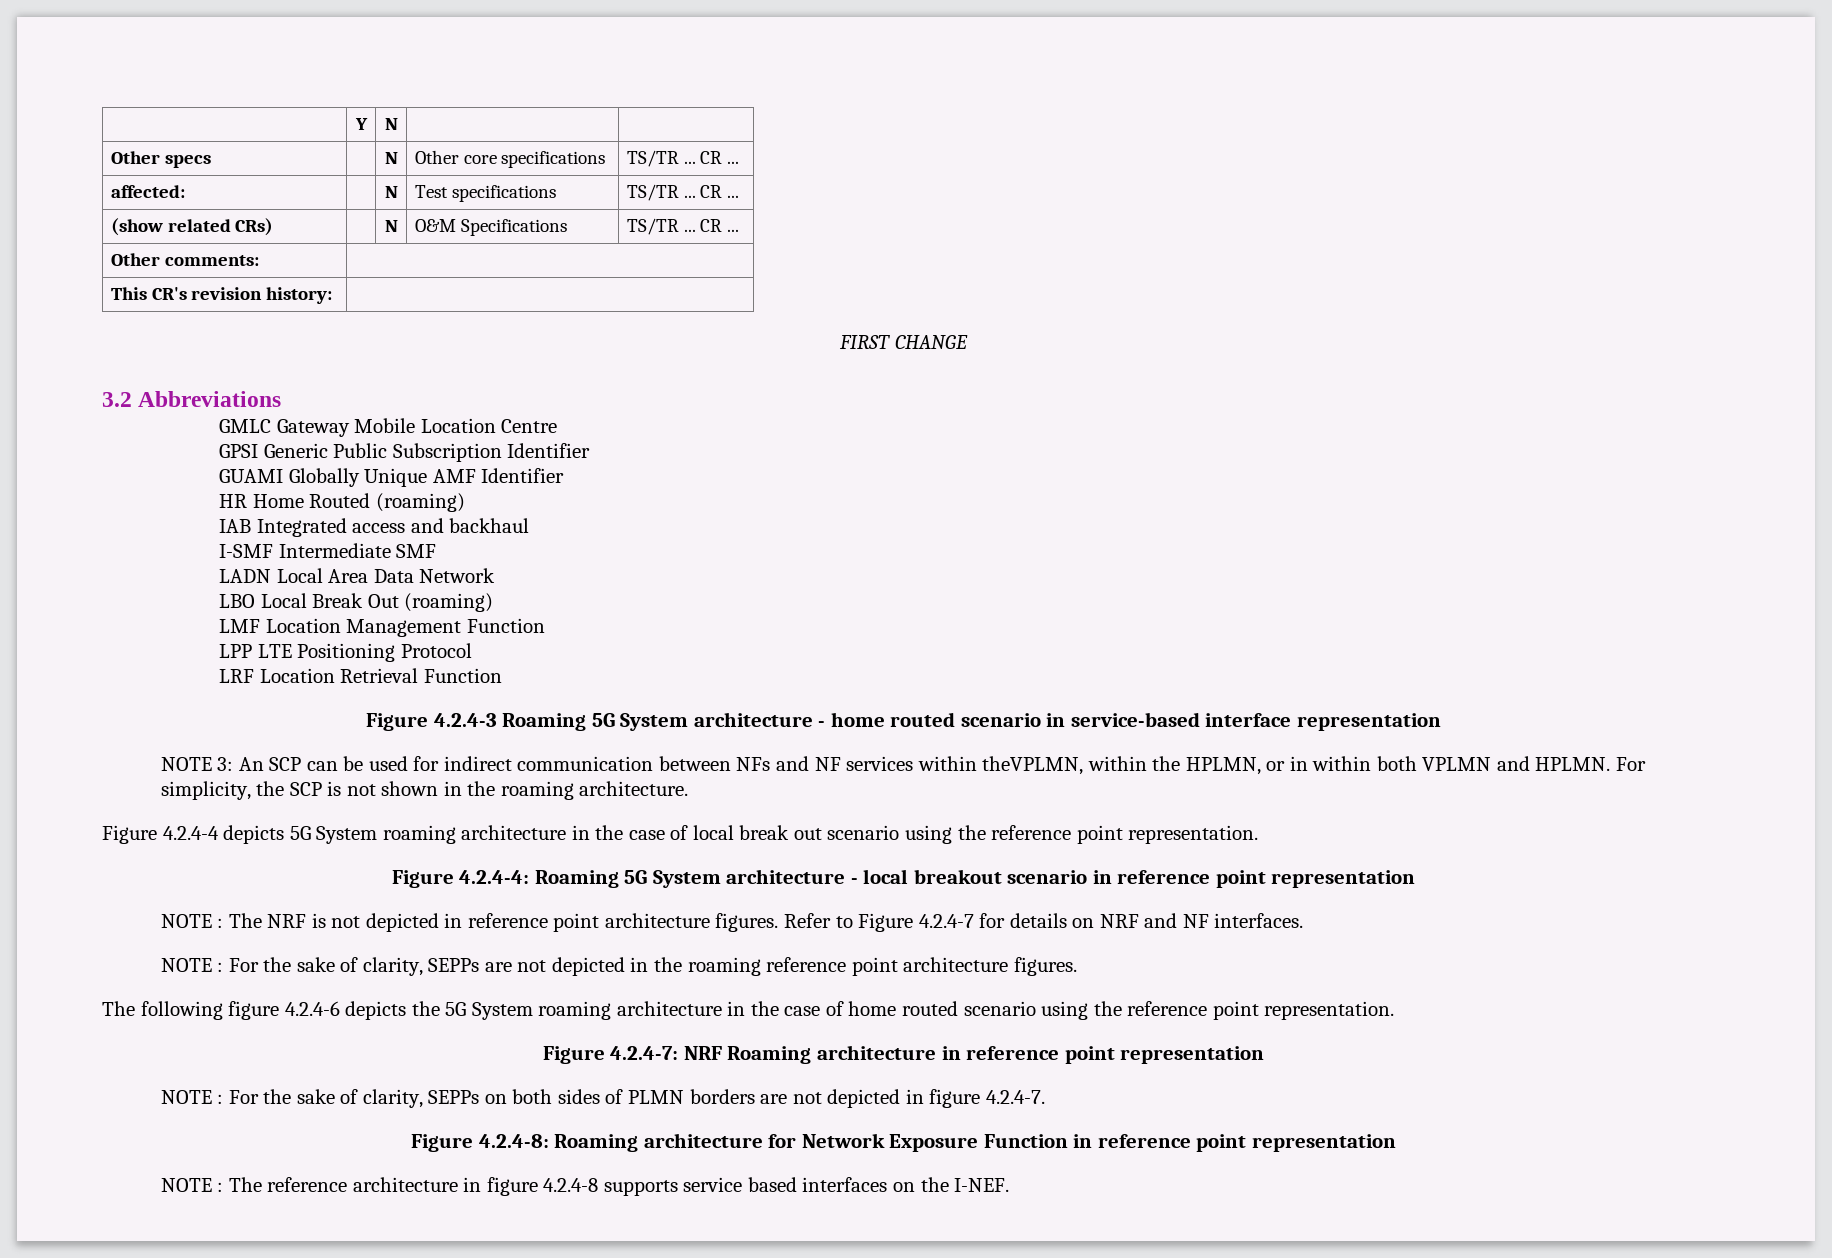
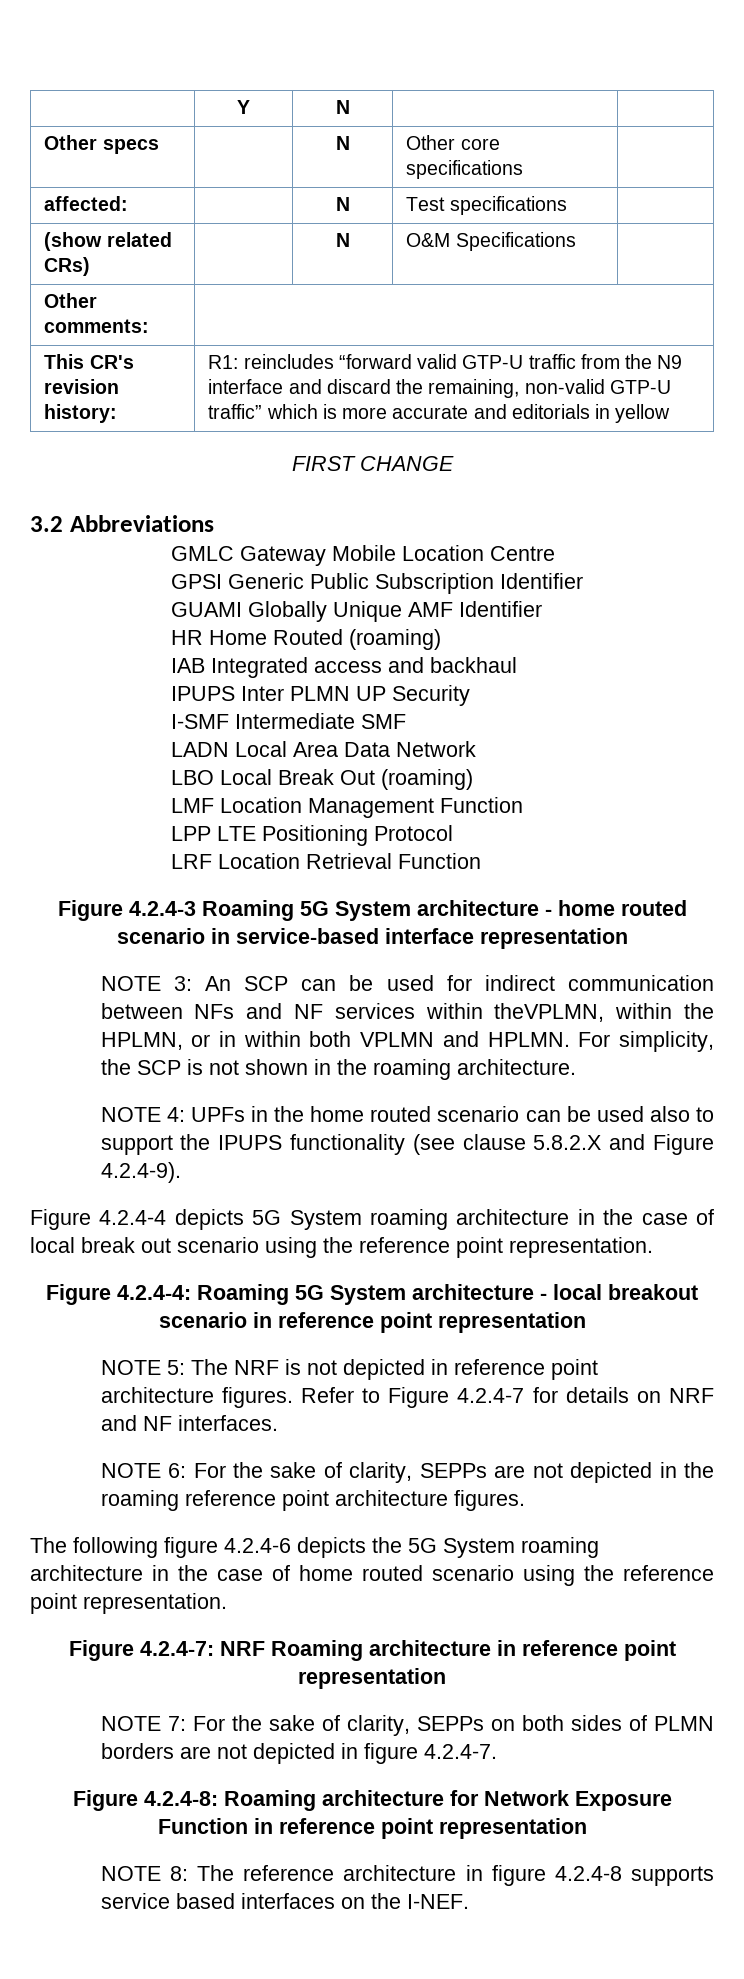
- Other specs | | N | Other core specifications | TS/TR ... CR ...
+ Other specs | | N | Other core specifications |
- affected: | | N | Test specifications | TS/TR ... CR ...
+ affected: | | N | Test specifications |
- (show related CRs) | | N | O&M Specifications | TS/TR ... CR ...
+ (show related CRs) | | N | O&M Specifications |
- This CR's revision history: |
+ This CR's revision history: | R1: reincludes “forward valid GTP-U traffic from the N9 interface and discard the remaining, non-valid GTP-U traffic” which is more accurate and editorials in yellow
+ IPUPS Inter PLMN UP Security
+ NOTE 4: UPFs in the home routed scenario can be used also to support the IPUPS functionality (see clause 5.8.2.X and Figure 4.2.4-9).
- NOTE : The NRF is not depicted in reference point architecture figures.
+ NOTE 5: The NRF is not depicted in reference point architecture figures.
- NOTE : For the sake of clarity, SEPPs are not depicted in the roaming reference point architecture figures.
+ NOTE 6: For the sake of clarity, SEPPs are not depicted in the roaming reference point architecture figures.
- NOTE : For the sake of clarity, SEPPs on both sides of PLMN borders are not depicted in figure 4.2.4-7.
+ NOTE 7: For the sake of clarity, SEPPs on both sides of PLMN borders are not depicted in figure 4.2.4-7.
- NOTE : The reference architecture in figure 4.2.4-8 supports service based interfaces on the I-NEF.
+ NOTE 8: The reference architecture in figure 4.2.4-8 supports service based interfaces on the I-NEF.

